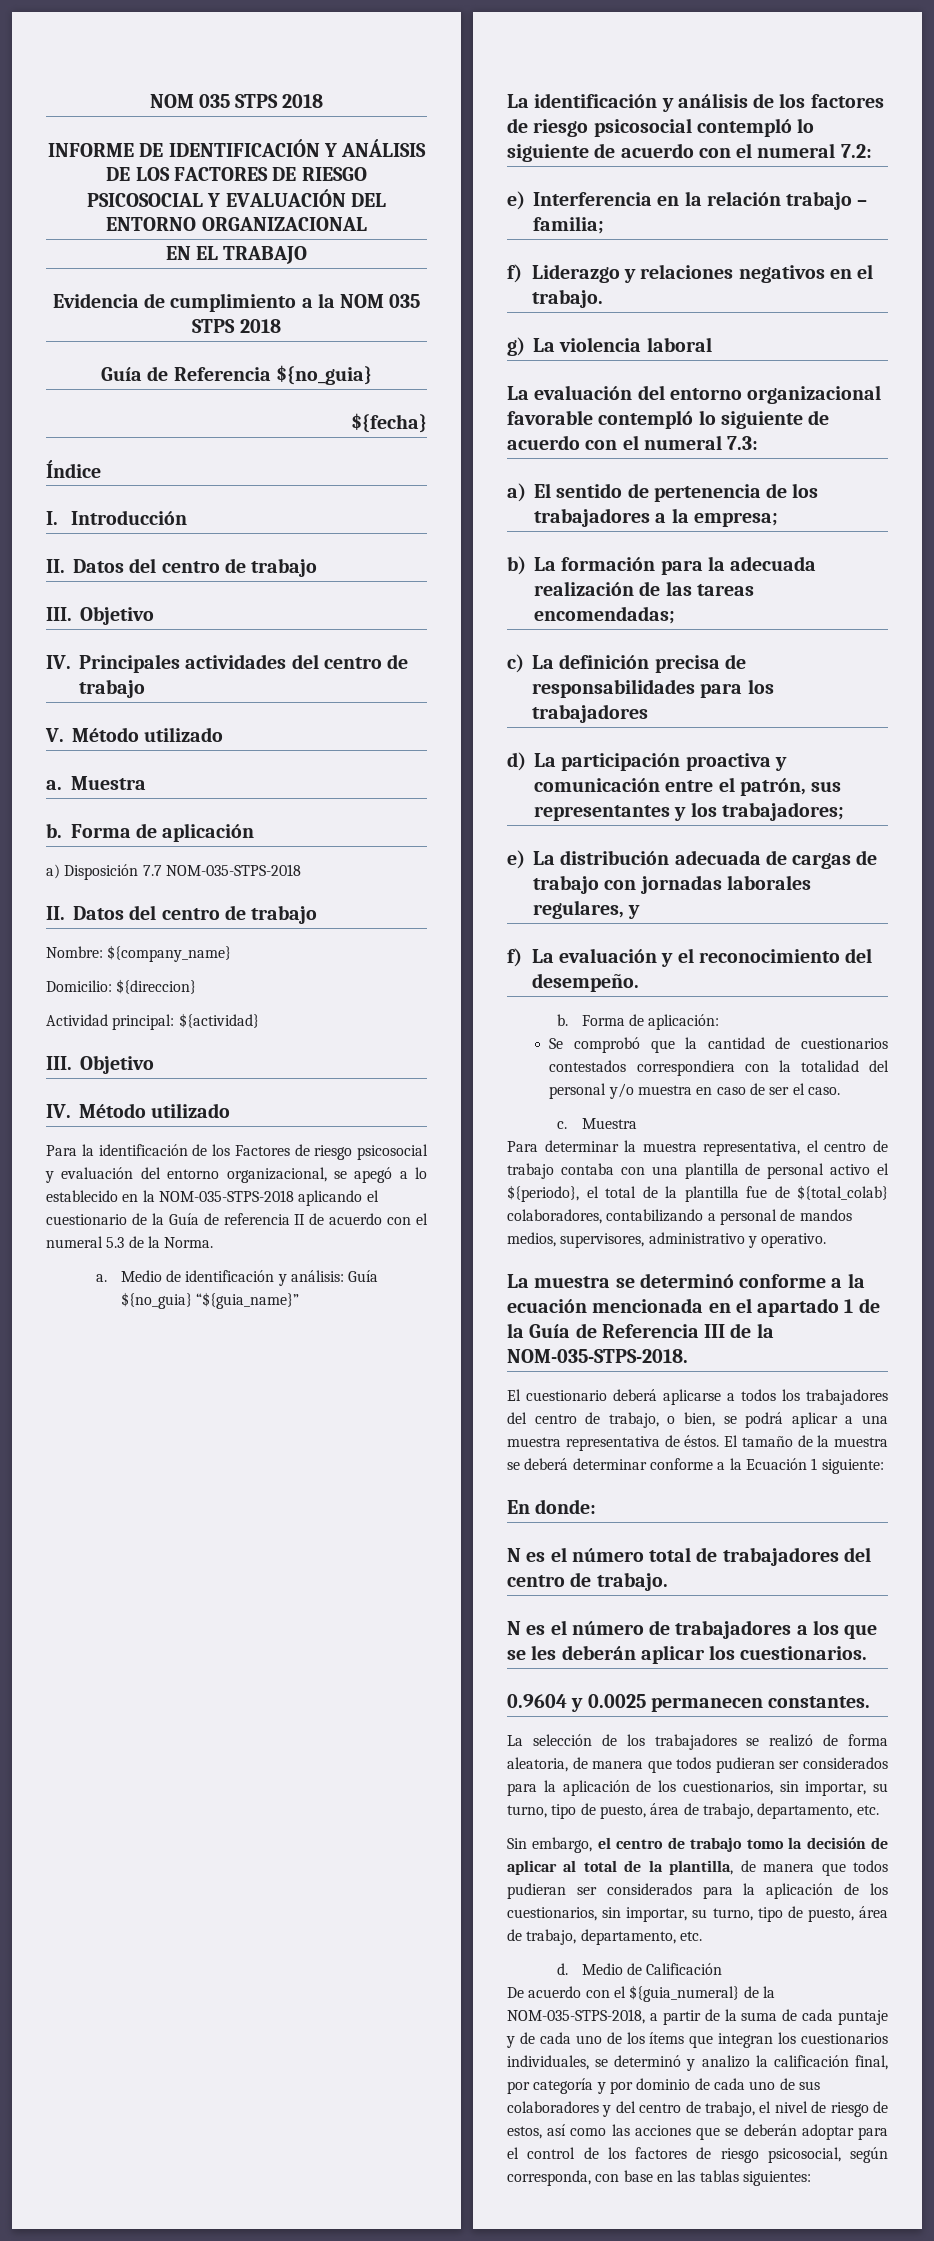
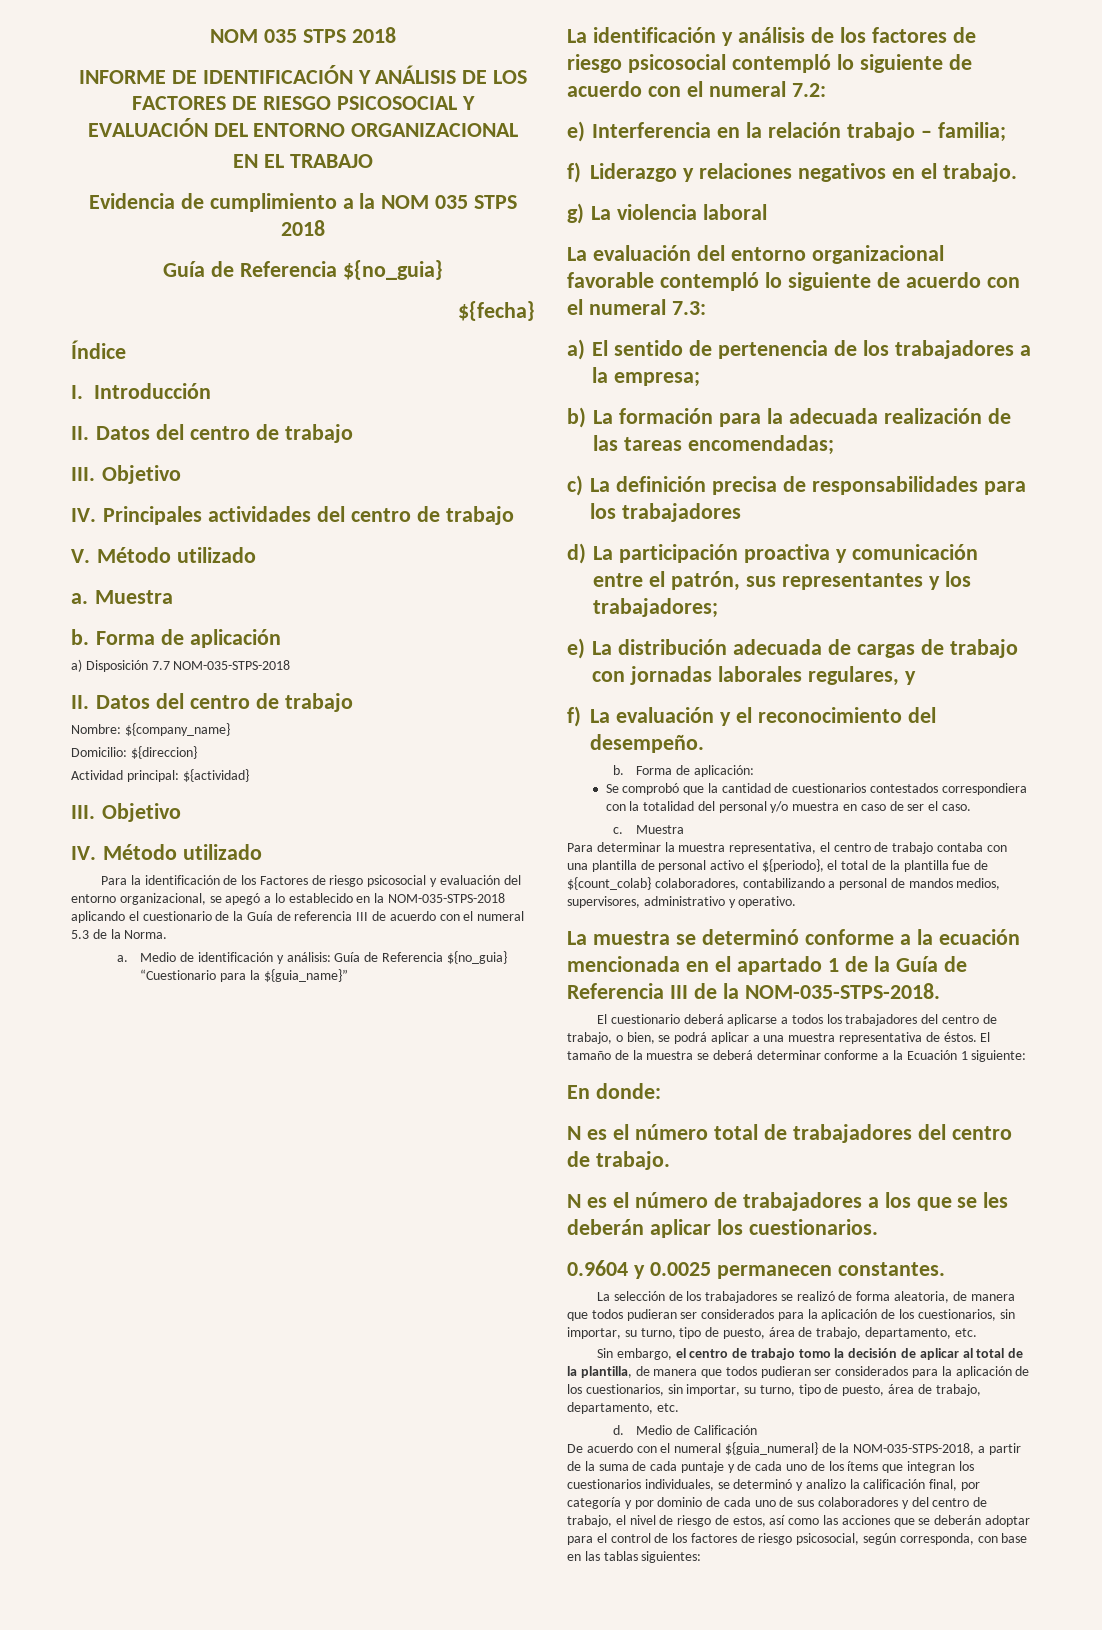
- Para la identificación de los Factores de riesgo psicosocial y evaluación del entorno organizacional, se apegó a lo establecido en la NOM-035-STPS-2018 aplicando el cuestionario de la Guía de referencia II de acuerdo con el numeral 5.3 de la Norma.
+ Para la identificación de los Factores de riesgo psicosocial y evaluación del entorno organizacional, se apegó a lo establecido en la NOM-035-STPS-2018 aplicando el cuestionario de la Guía de referencia III de acuerdo con el numeral 5.3 de la Norma.
- Medio de identificación y análisis: Guía ${no_guia} “${guia_name}”
+ Medio de identificación y análisis: Guía de Referencia ${no_guia} “Cuestionario para la ${guia_name}”
- Para determinar la muestra representativa, el centro de trabajo contaba con una plantilla de personal activo el ${periodo}, el total de la plantilla fue de ${total_colab} colaboradores, contabilizando a personal de mandos medios, supervisores, administrativo y operativo.
+ Para determinar la muestra representativa, el centro de trabajo contaba con una plantilla de personal activo el ${periodo}, el total de la plantilla fue de ${count_colab} colaboradores, contabilizando a personal de mandos medios, supervisores, administrativo y operativo.
- De acuerdo con el ${guia_numeral} de la NOM-035-STPS-2018, a partir de la suma de cada puntaje y de cada uno de los ítems que integran los cuestionarios individuales, se determinó y analizo la calificación final, por categoría y por dominio de cada uno de sus colaboradores y del centro de trabajo, el nivel de riesgo de estos, así como las acciones que se deberán adoptar para el control de los factores de riesgo psicosocial, según corresponda, con base en las tablas siguientes:
+ De acuerdo con el numeral ${guia_numeral} de la NOM-035-STPS-2018, a partir de la suma de cada puntaje y de cada uno de los ítems que integran los cuestionarios individuales, se determinó y analizo la calificación final, por categoría y por dominio de cada uno de sus colaboradores y del centro de trabajo, el nivel de riesgo de estos, así como las acciones que se deberán adoptar para el control de los factores de riesgo psicosocial, según corresponda, con base en las tablas siguientes:

